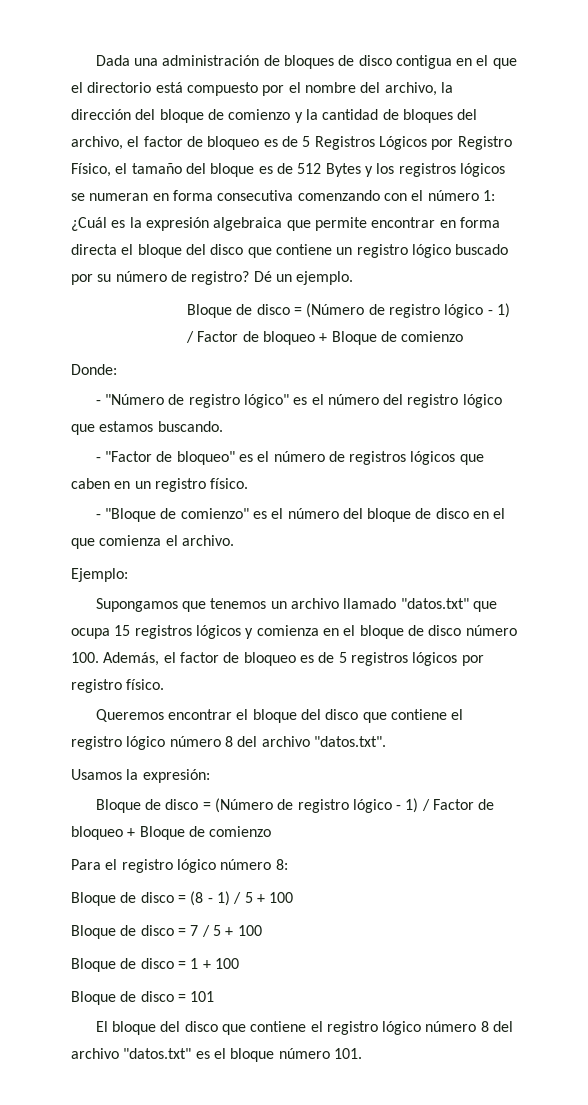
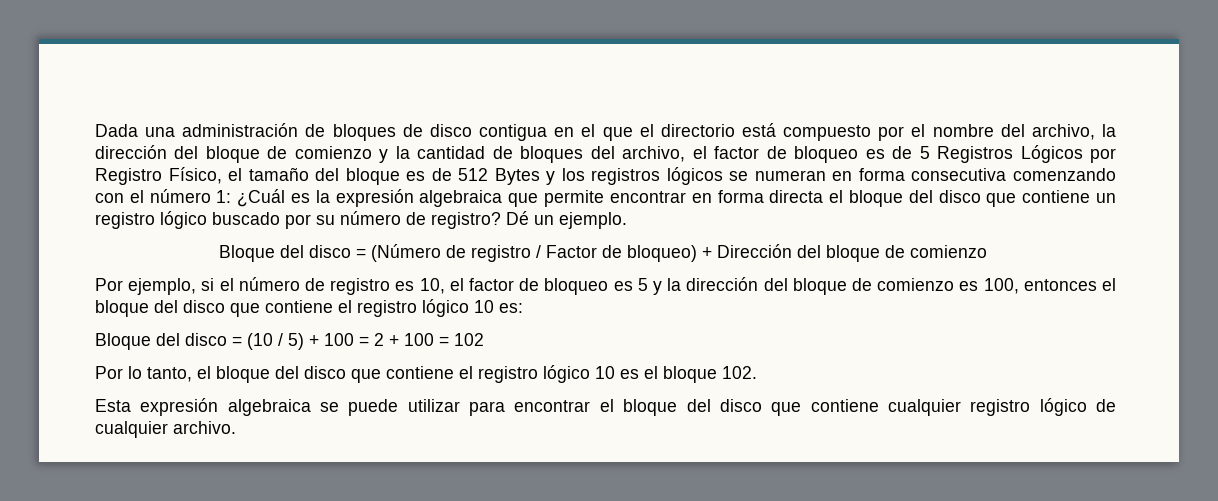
  Dé un ejemplo.
- Bloque de disco = (Número de registro lógico - 1) / Factor de bloqueo + Bloque de comienzo
- Donde:
- - "Número de registro lógico" es el número del registro lógico que estamos buscando.
- - "Factor de bloqueo" es el número de registros lógicos que caben en un registro físico.
- - "Bloque de comienzo" es el número del bloque de disco en el que comienza el archivo.
- Ejemplo:
- Supongamos que tenemos un archivo llamado "datos.txt" que ocupa 15 registros lógicos y comienza en el bloque de disco número 100. Además, el factor de bloqueo es de 5 registros lógicos por registro físico.
- Queremos encontrar el bloque del disco que contiene el registro lógico número 8 del archivo "datos.txt".
- Usamos la expresión:
- Bloque de disco = (Número de registro lógico - 1) / Factor de bloqueo + Bloque de comienzo
- Para el registro lógico número 8:
- Bloque de disco = (8 - 1) / 5 + 100
- Bloque de disco = 7 / 5 + 100
- Bloque de disco = 1 + 100
- Bloque de disco = 101
- El bloque del disco que contiene el registro lógico número 8 del archivo "datos.txt" es el bloque número 101.
+ Bloque del disco = (Número de registro / Factor de bloqueo) + Dirección del bloque de comienzo
+ Por ejemplo, si el número de registro es 10, el factor de bloqueo es 5 y la dirección del bloque de comienzo es 100, entonces el bloque del disco que contiene el registro lógico 10 es:
+ Bloque del disco = (10 / 5) + 100 = 2 + 100 = 102
+ Por lo tanto, el bloque del disco que contiene el registro lógico 10 es el bloque 102.
+ Esta expresión algebraica se puede utilizar para encontrar el bloque del disco que contiene cualquier registro lógico de cualquier archivo.

